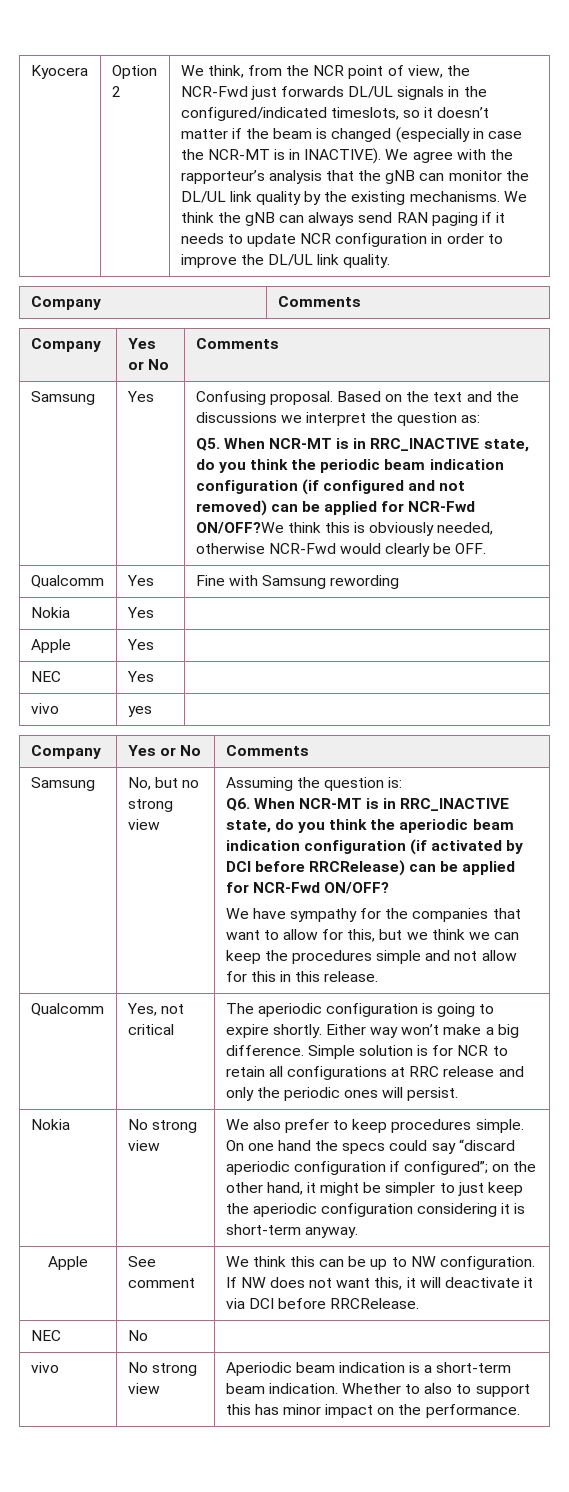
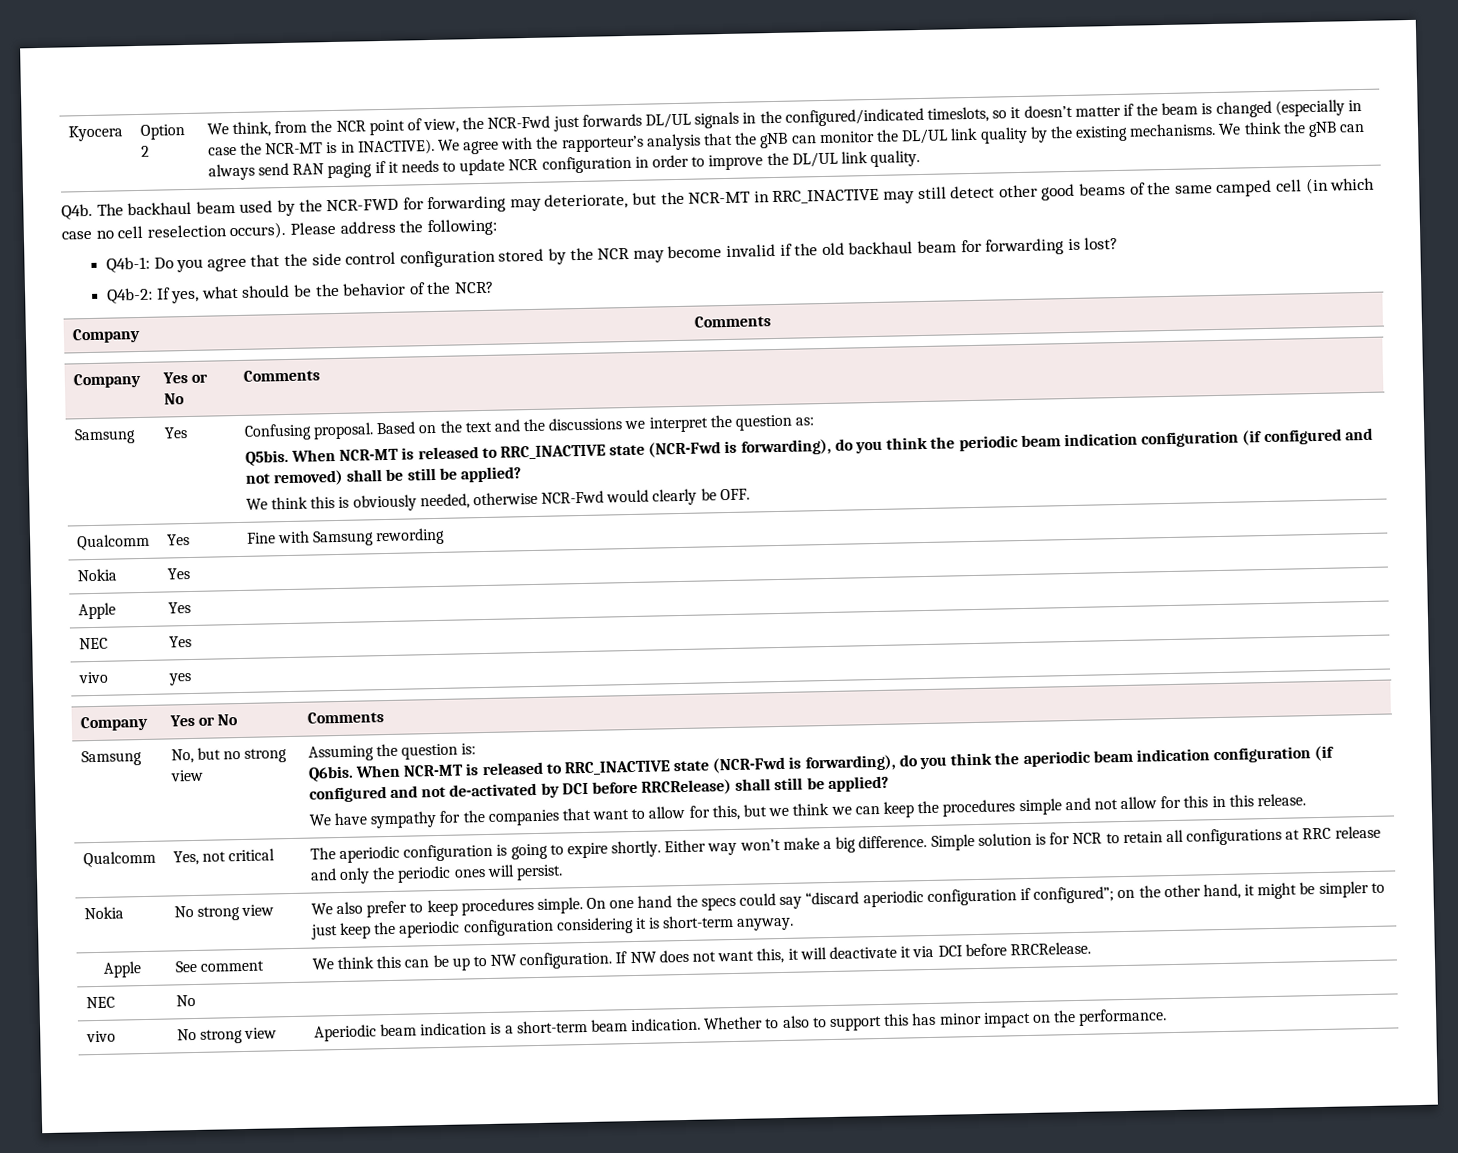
+ Q4b. The backhaul beam used by the NCR-FWD for forwarding may deteriorate, but the NCR-MT in RRC_INACTIVE may still detect other good beams of the same camped cell (in which case no cell reselection occurs). Please address the following:
+ Q4b-1: Do you agree that the side control configuration stored by the NCR may become invalid if the old backhaul beam for forwarding is lost?
+ Q4b-2: If yes, what should be the behavior of the NCR?
- Q5. When NCR-MT is in RRC_INACTIVE state, do you think the periodic beam indication configuration (if configured and not removed) can be applied for NCR-Fwd ON/OFF?We think this is obviously needed, otherwise NCR-Fwd would clearly be OFF.
+ Q5bis. When NCR-MT is released to RRC_INACTIVE state (NCR-Fwd is forwarding), do you think the periodic beam indication configuration (if configured and not removed) shall be still be applied?
+ We think this is obviously needed, otherwise NCR-Fwd would clearly be OFF.
- Q6. When NCR-MT is in RRC_INACTIVE state, do you think the aperiodic beam indication configuration (if activated by DCI before RRCRelease) can be applied for NCR-Fwd ON/OFF?
+ Q6bis. When NCR-MT is released to RRC_INACTIVE state (NCR-Fwd is forwarding), do you think the aperiodic beam indication configuration (if configured and not de-activated by DCI before RRCRelease) shall still be applied?

